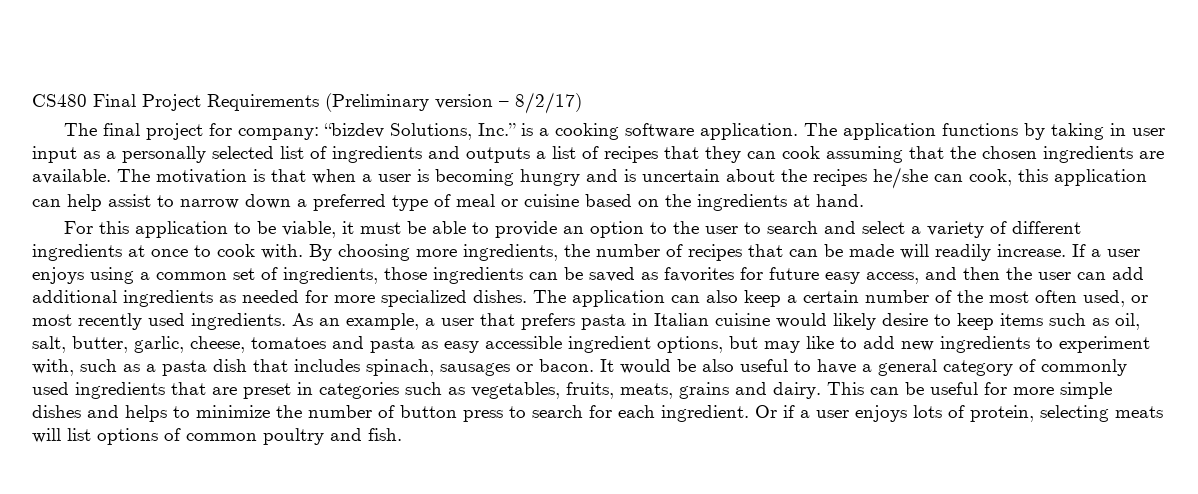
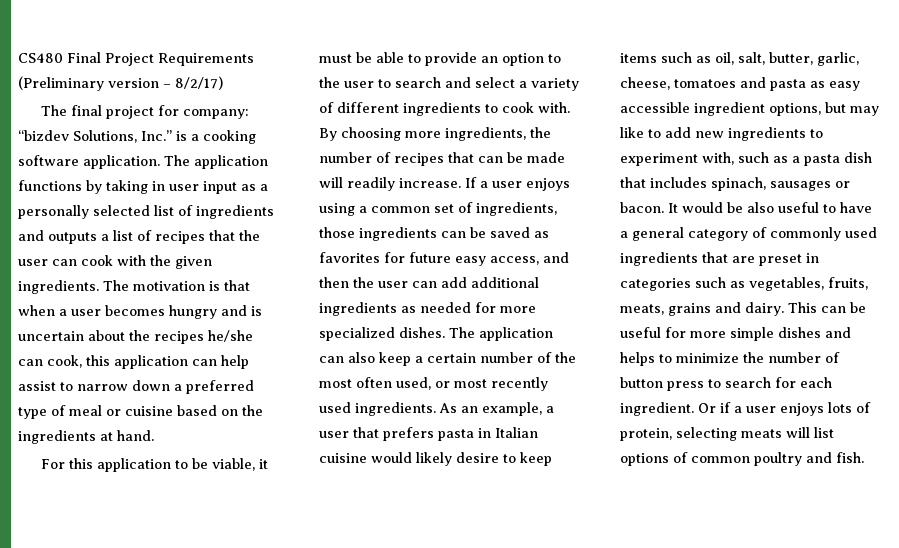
- The application functions by taking in user input as a personally selected list of ingredients and outputs a list of recipes that they can cook assuming that the chosen ingredients are available.
+ The application functions by taking in user input as a personally selected list of ingredients and outputs a list of recipes that the user can cook with the given ingredients.
- The motivation is that when a user is becoming hungry and is uncertain about the recipes he/she can cook, this application can help assist to narrow down a preferred type of meal or cuisine based on the ingredients at hand.
+ The motivation is that when a user becomes hungry and is uncertain about the recipes he/she can cook, this application can help assist to narrow down a preferred type of meal or cuisine based on the ingredients at hand.
- For this application to be viable, it must be able to provide an option to the user to search and select a variety of different ingredients at once to cook with.
+ For this application to be viable, it must be able to provide an option to the user to search and select a variety of different ingredients to cook with.

